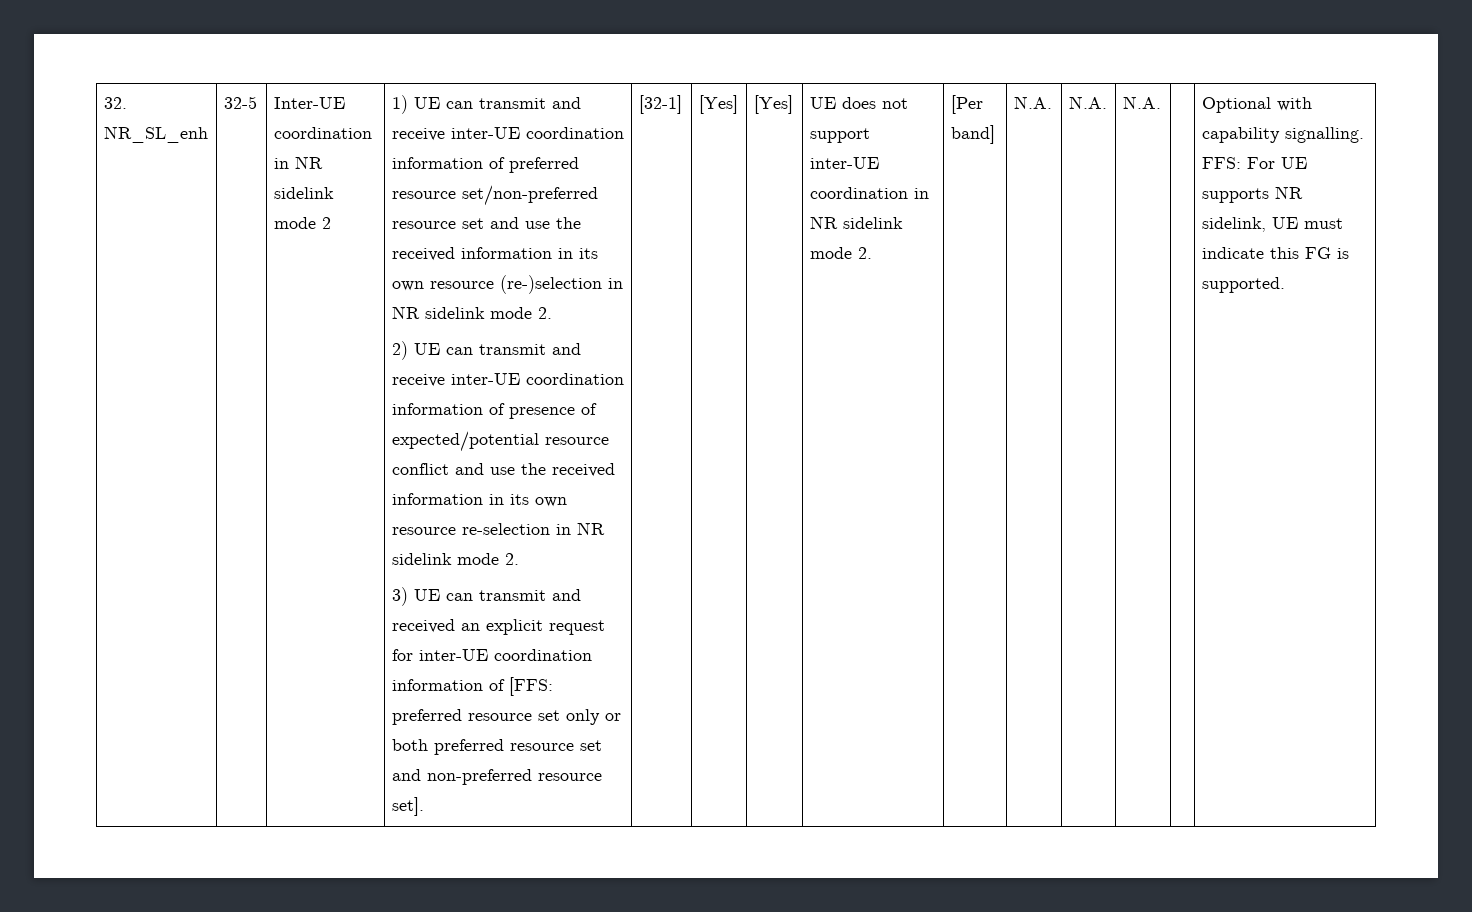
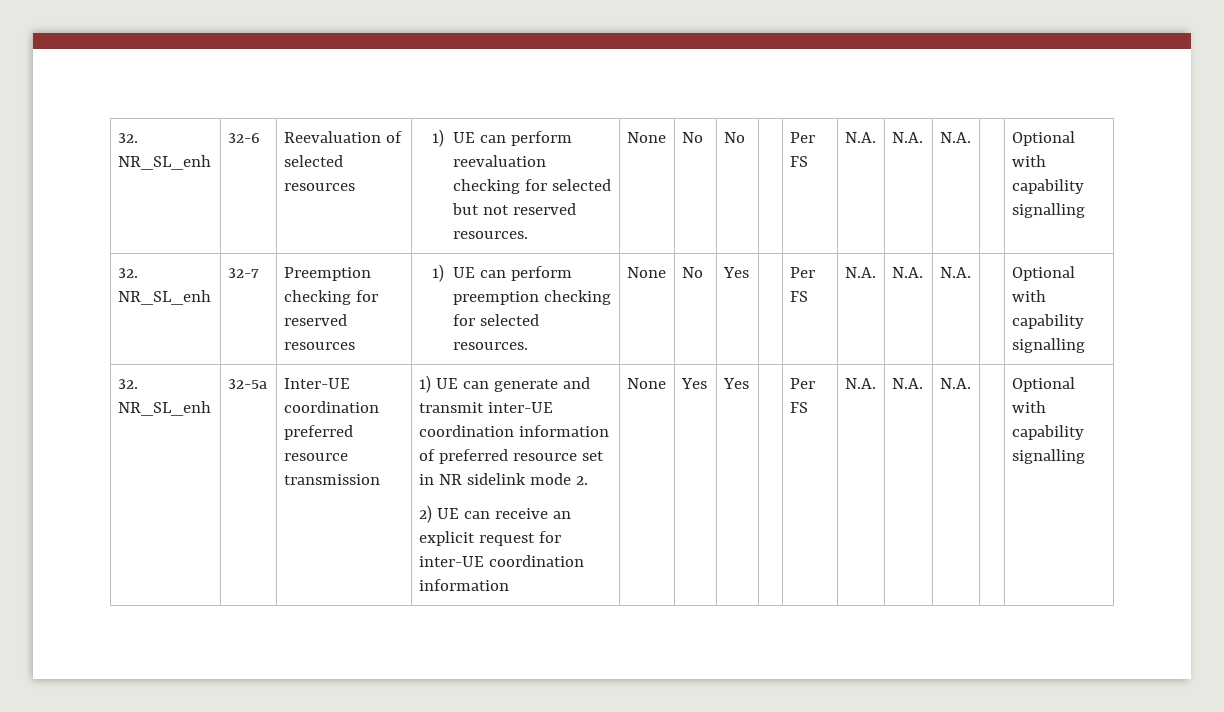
- 32. NR_SL_enh | 32-5 | Inter-UE coordination in NR sidelink mode 2 | 1) UE can transmit and receive inter-UE coordination information of preferred resource set/non-preferred resource set and use the received information in its own resource (re-)selection in NR sidelink mode 2.
- 2) UE can transmit and receive inter-UE coordination information of presence of expected/potential resource conflict and use the received information in its own resource re-selection in NR sidelink mode 2.
- 3) UE can transmit and received an explicit request for inter-UE coordination information of [FFS: preferred resource set only or both preferred resource set and non-preferred resource set]. | [32-1] | [Yes] | [Yes] | UE does not support inter-UE coordination in NR sidelink mode 2. | [Per band] | N.A. | N.A. | N.A. | | Optional with capability signalling. FFS: For UE supports NR sidelink, UE must indicate this FG is supported.
+ 32. NR_SL_enh | 32-6 | Reevaluation of selected resources | 1) UE can perform reevaluation checking for selected but not reserved resources. | None | No | No | | Per FS | N.A. | N.A. | N.A. | | Optional with capability signalling
+ 32. NR_SL_enh | 32-7 | Preemption checking for reserved resources | 1) UE can perform preemption checking for selected resources. | None | No | Yes | | Per FS | N.A. | N.A. | N.A. | | Optional with capability signalling
+ 32. NR_SL_enh | 32-5a | Inter-UE coordination preferred resource transmission | 1) UE can generate and transmit inter-UE coordination information of preferred resource set in NR sidelink mode 2.
+ 2) UE can receive an explicit request for inter-UE coordination information | None | Yes | Yes | | Per FS | N.A. | N.A. | N.A. | | Optional with capability signalling

